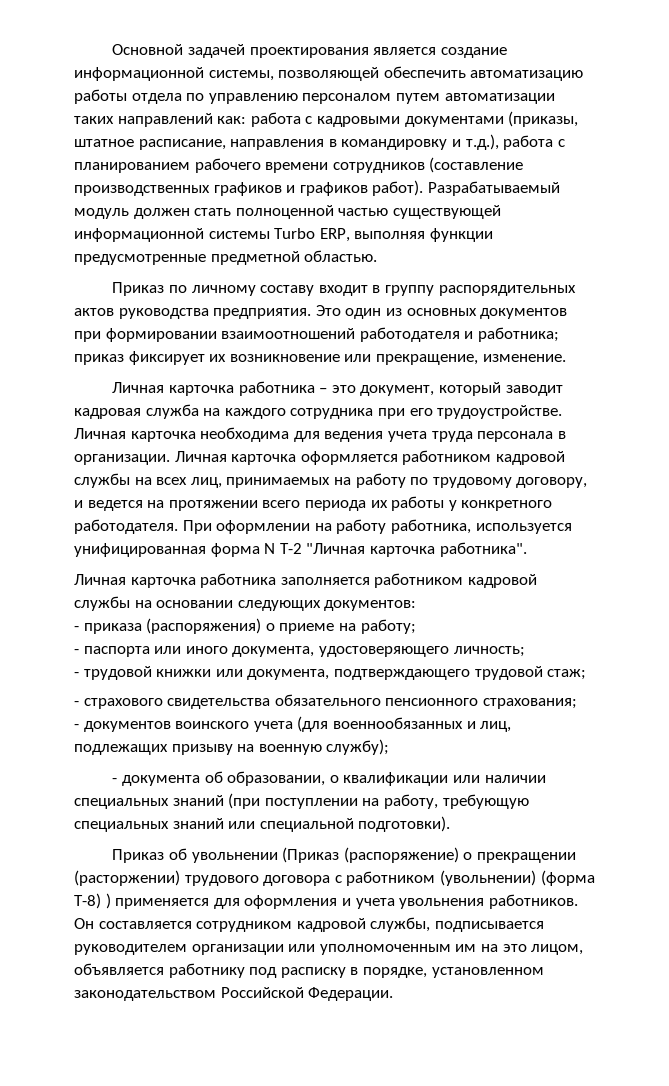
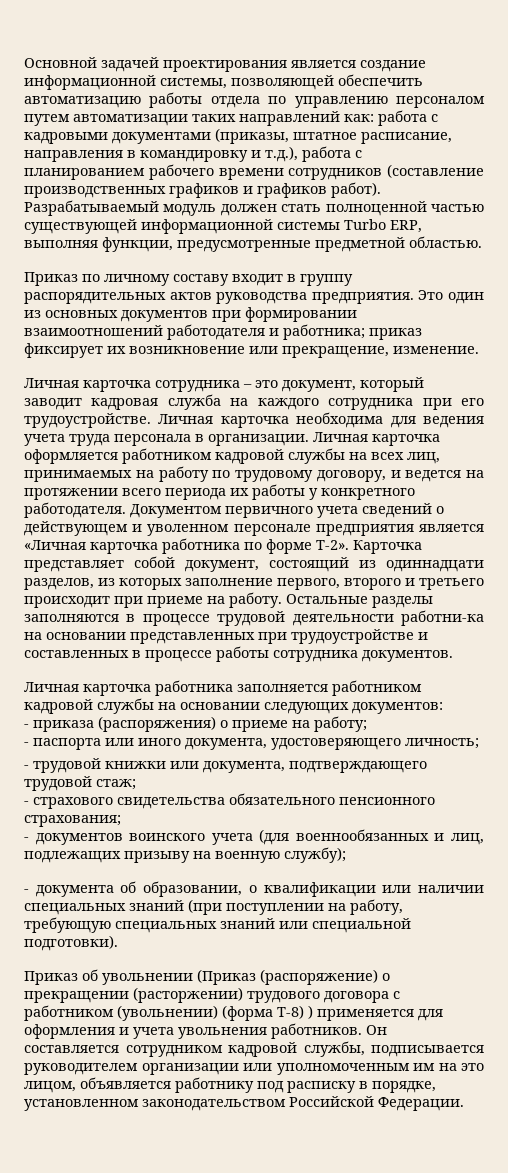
- Разрабатываемый модуль должен стать полноценной частью существующей информационной системы Turbo ERP, выполняя функции предусмотренные предметной областью.
+ Разрабатываемый модуль должен стать полноценной частью существующей информационной системы Turbo ERP, выполняя функции, предусмотренные предметной областью.
- Личная карточка работника – это документ, который заводит кадровая служба на каждого сотрудника при его трудоустройстве.
+ Личная карточка сотрудника – это документ, который заводит кадровая служба на каждого сотрудника при его трудоустройстве.
- При оформлении на работу работника, используется унифицированная форма N Т-2 "Личная карточка работника".
+ Документом первичного учета сведений о действующем и уволенном персонале предприятия является «Личная карточка работника по форме Т-2». Карточка представляет собой документ, состоящий из одиннадцати разделов, из которых заполнение первого, второго и третьего происходит при приеме на работу. Остальные разделы заполняются в процессе трудовой деятельности работни-ка на основании представленных при трудоустройстве и составленных в процессе работы сотрудника документов.

